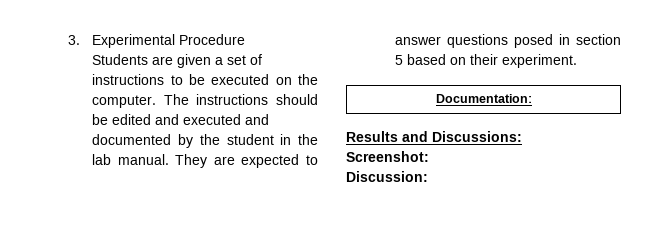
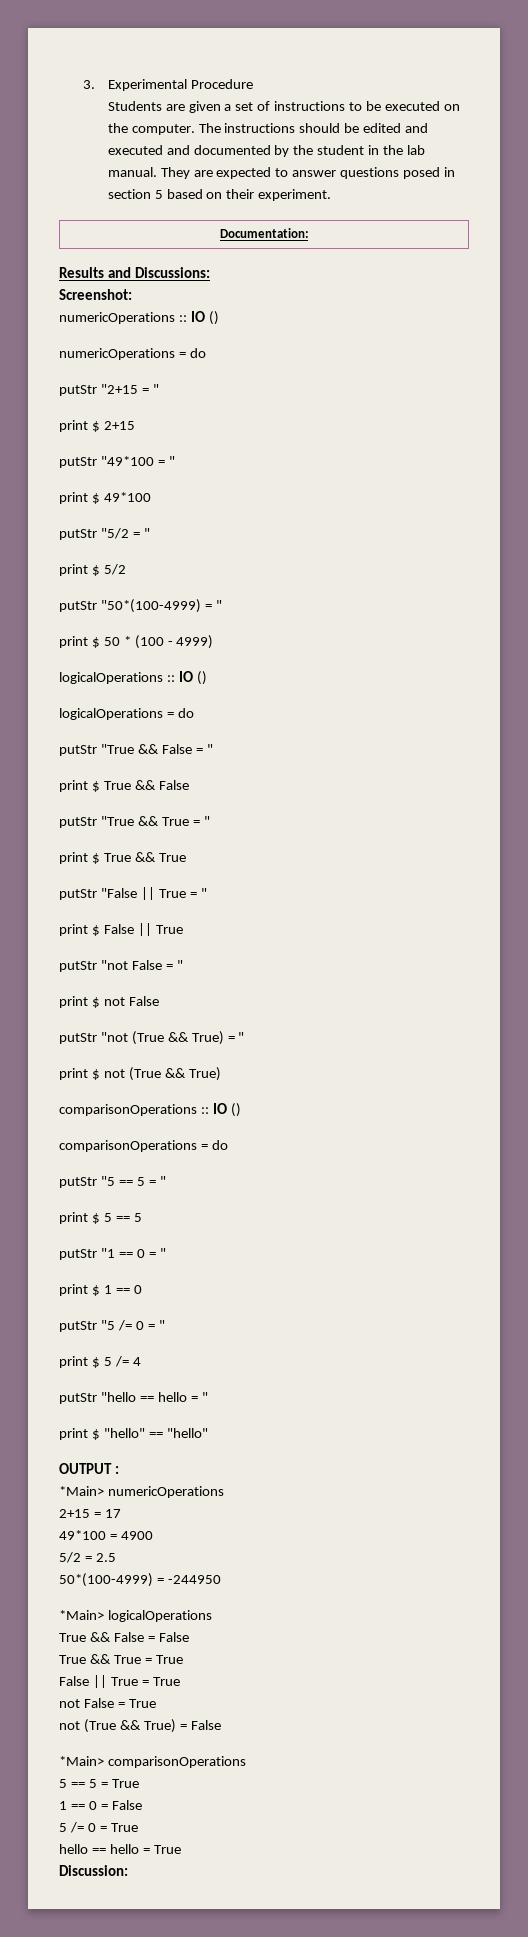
+ numericOperations :: IO ()
+ numericOperations = do
+ putStr "2+15 = "
+ print $ 2+15
+ putStr "49*100 = "
+ print $ 49*100
+ putStr "5/2 = "
+ print $ 5/2
+ putStr "50*(100-4999) = "
+ print $ 50 * (100 - 4999)
+ logicalOperations :: IO ()
+ logicalOperations = do
+ putStr "True && False = "
+ print $ True && False
+ putStr "True && True = "
+ print $ True && True
+ putStr "False || True = "
+ print $ False || True
+ putStr "not False = "
+ print $ not False
+ putStr "not (True && True) = "
+ print $ not (True && True)
+ comparisonOperations :: IO ()
+ comparisonOperations = do
+ putStr "5 == 5 = "
+ print $ 5 == 5
+ putStr "1 == 0 = "
+ print $ 1 == 0
+ putStr "5 /= 0 = "
+ print $ 5 /= 4
+ putStr "hello == hello = "
+ print $ "hello" == "hello"
+ OUTPUT :
+ *Main> numericOperations
+ 2+15 = 17
+ 49*100 = 4900
+ 5/2 = 2.5
+ 50*(100-4999) = -244950
+ *Main> logicalOperations
+ True && False = False
+ True && True = True
+ False || True = True
+ not False = True
+ not (True && True) = False
+ *Main> comparisonOperations
+ 5 == 5 = True
+ 1 == 0 = False
+ 5 /= 0 = True
+ hello == hello = True

